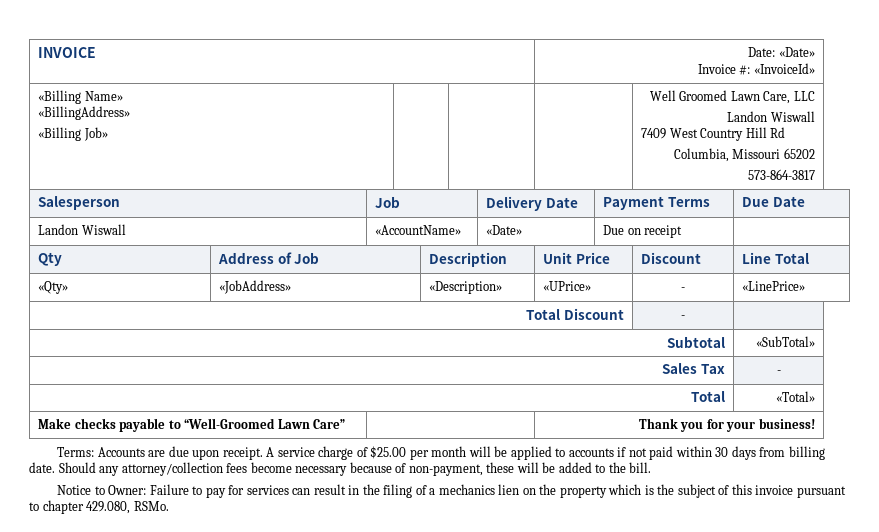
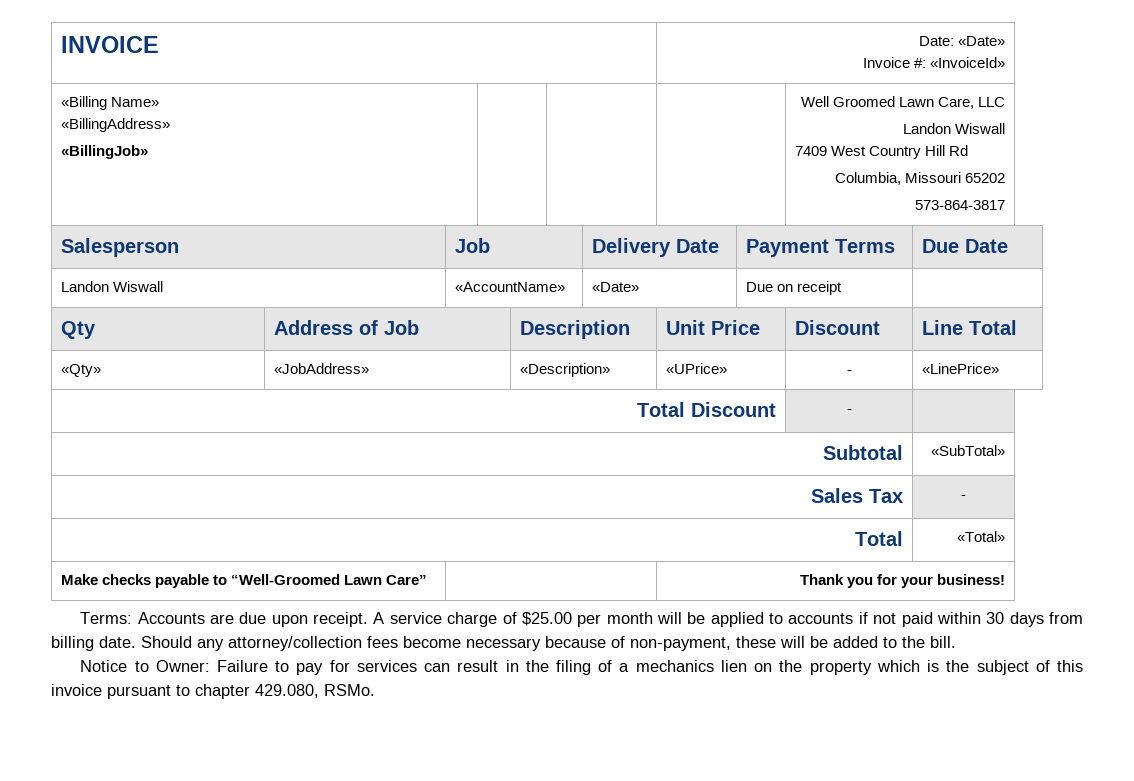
  «Billing Name»
  «BillingAddress»
- «Billing Job» | | | | Well Groomed Lawn Care, LLC
+ «BillingJob» | | | | Well Groomed Lawn Care, LLC

